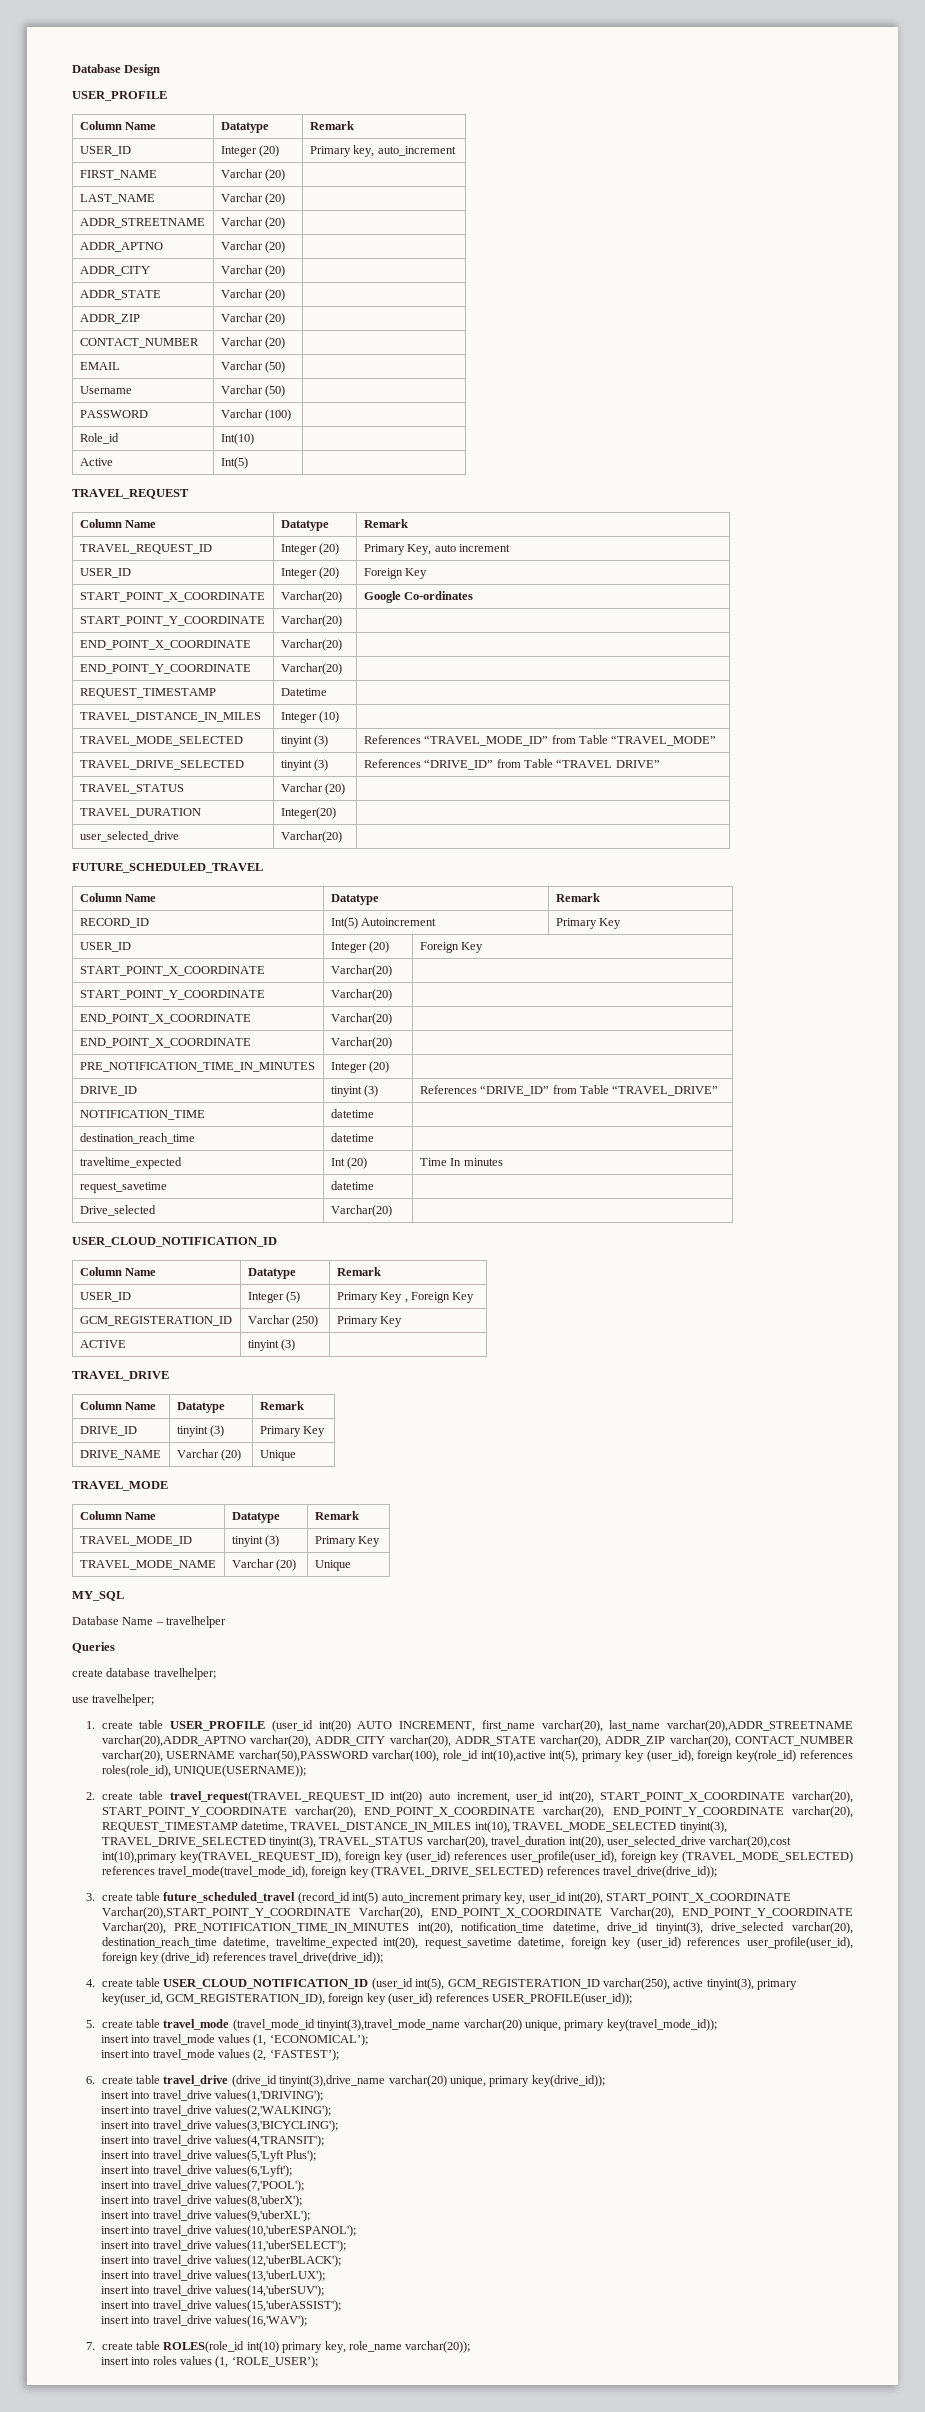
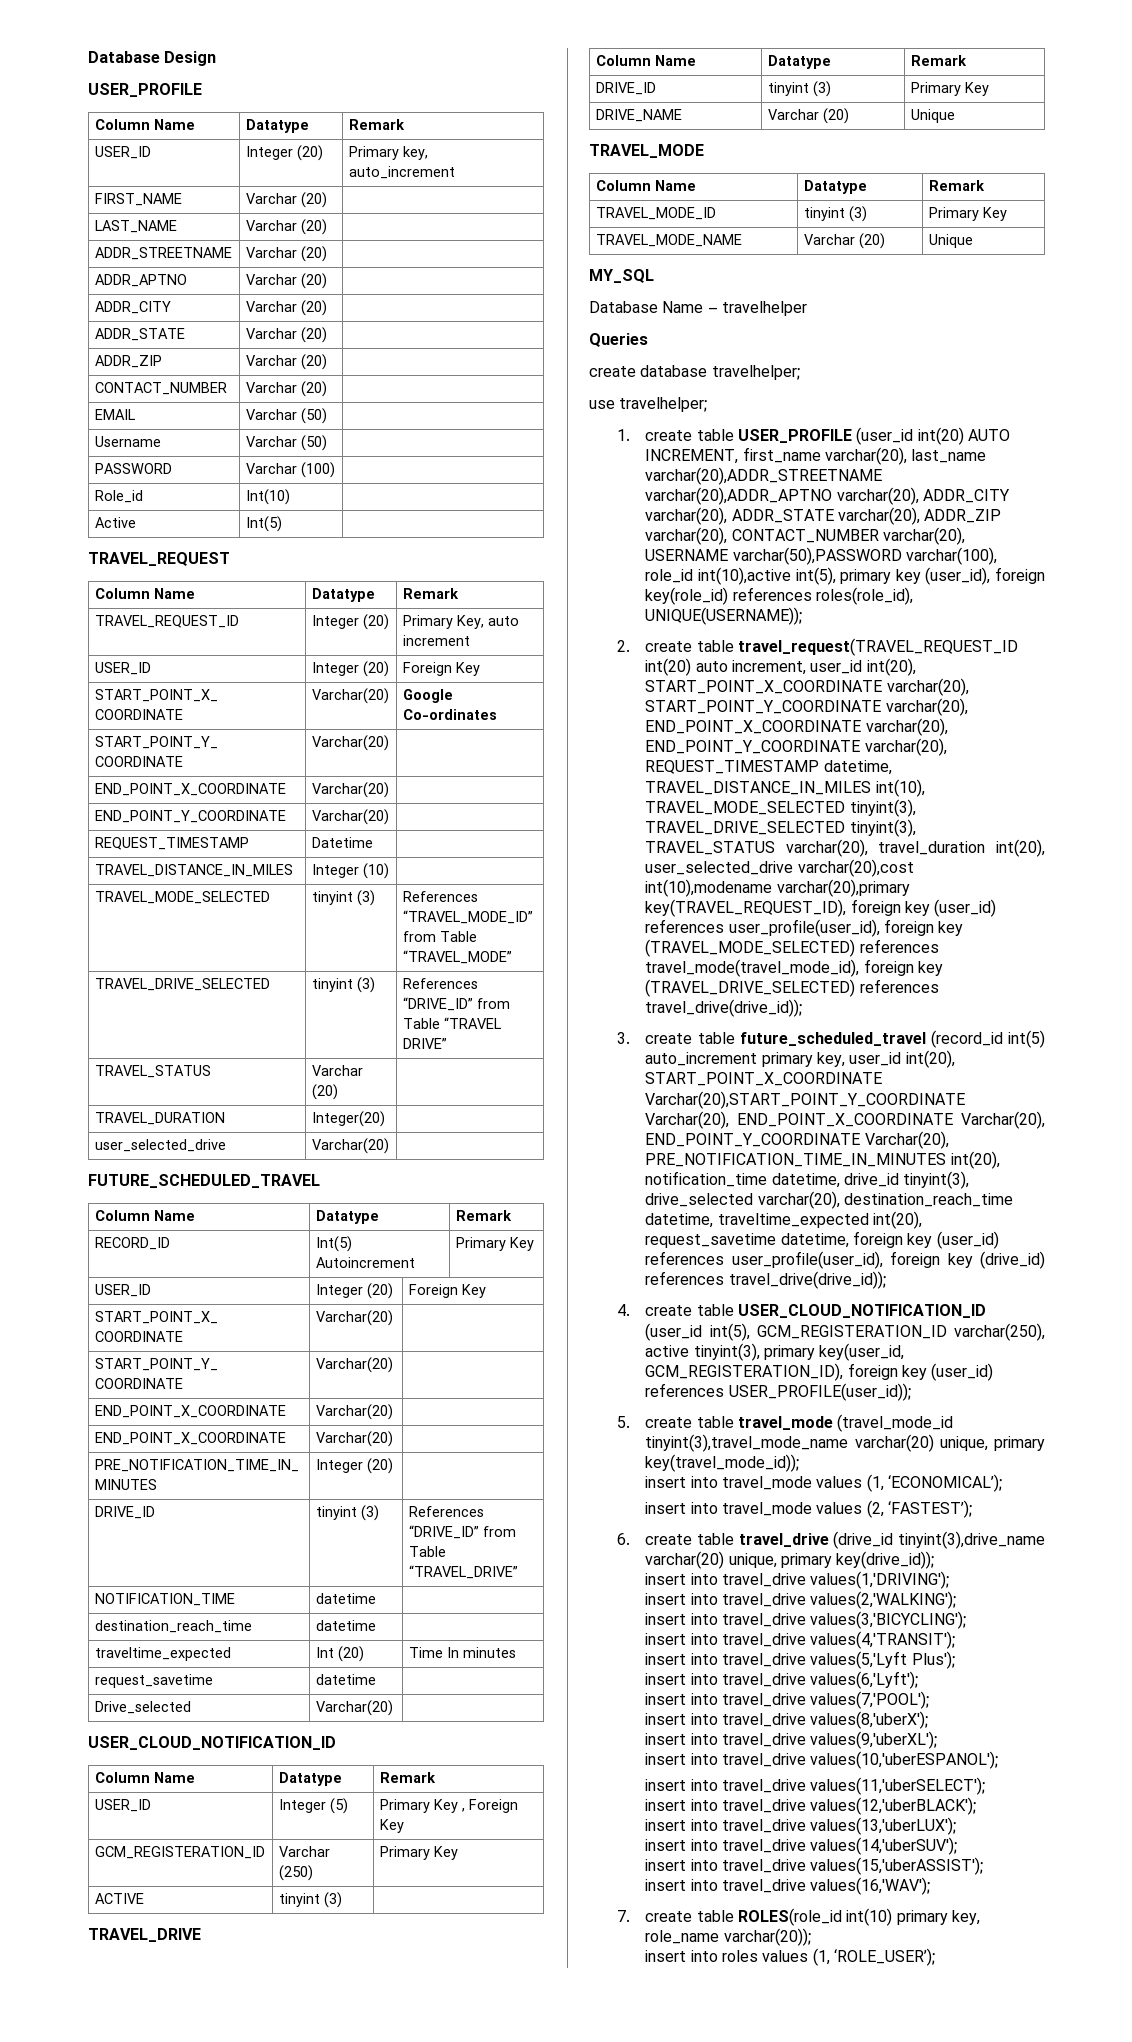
- 2. create table travel_request(TRAVEL_REQUEST_ID int(20) auto increment, user_id int(20), START_POINT_X_COORDINATE varchar(20), START_POINT_Y_COORDINATE varchar(20), END_POINT_X_COORDINATE varchar(20), END_POINT_Y_COORDINATE varchar(20), REQUEST_TIMESTAMP datetime, TRAVEL_DISTANCE_IN_MILES int(10), TRAVEL_MODE_SELECTED tinyint(3), TRAVEL_DRIVE_SELECTED tinyint(3), TRAVEL_STATUS varchar(20), travel_duration int(20), user_selected_drive varchar(20),cost int(10),primary key(TRAVEL_REQUEST_ID), foreign key (user_id) references user_profile(user_id), foreign key (TRAVEL_MODE_SELECTED) references travel_mode(travel_mode_id), foreign key (TRAVEL_DRIVE_SELECTED) references travel_drive(drive_id));
+ 2. create table travel_request(TRAVEL_REQUEST_ID int(20) auto increment, user_id int(20), START_POINT_X_COORDINATE varchar(20), START_POINT_Y_COORDINATE varchar(20), END_POINT_X_COORDINATE varchar(20), END_POINT_Y_COORDINATE varchar(20), REQUEST_TIMESTAMP datetime, TRAVEL_DISTANCE_IN_MILES int(10), TRAVEL_MODE_SELECTED tinyint(3), TRAVEL_DRIVE_SELECTED tinyint(3), TRAVEL_STATUS varchar(20), travel_duration int(20), user_selected_drive varchar(20),cost int(10),modename varchar(20),primary key(TRAVEL_REQUEST_ID), foreign key (user_id) references user_profile(user_id), foreign key (TRAVEL_MODE_SELECTED) references travel_mode(travel_mode_id), foreign key (TRAVEL_DRIVE_SELECTED) references travel_drive(drive_id));

